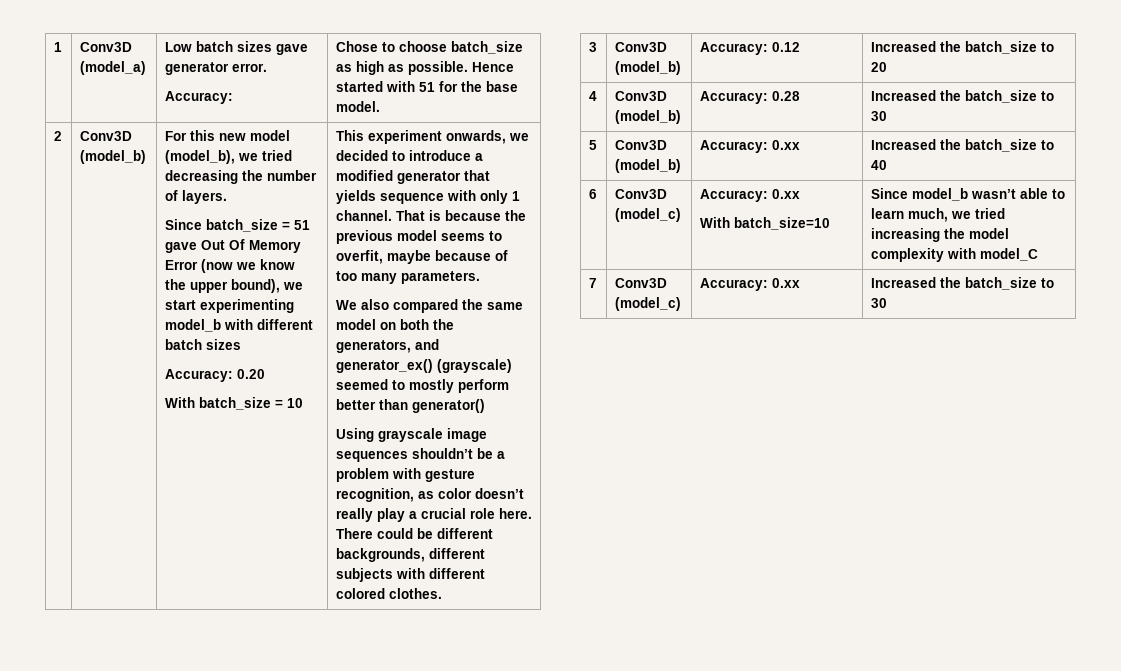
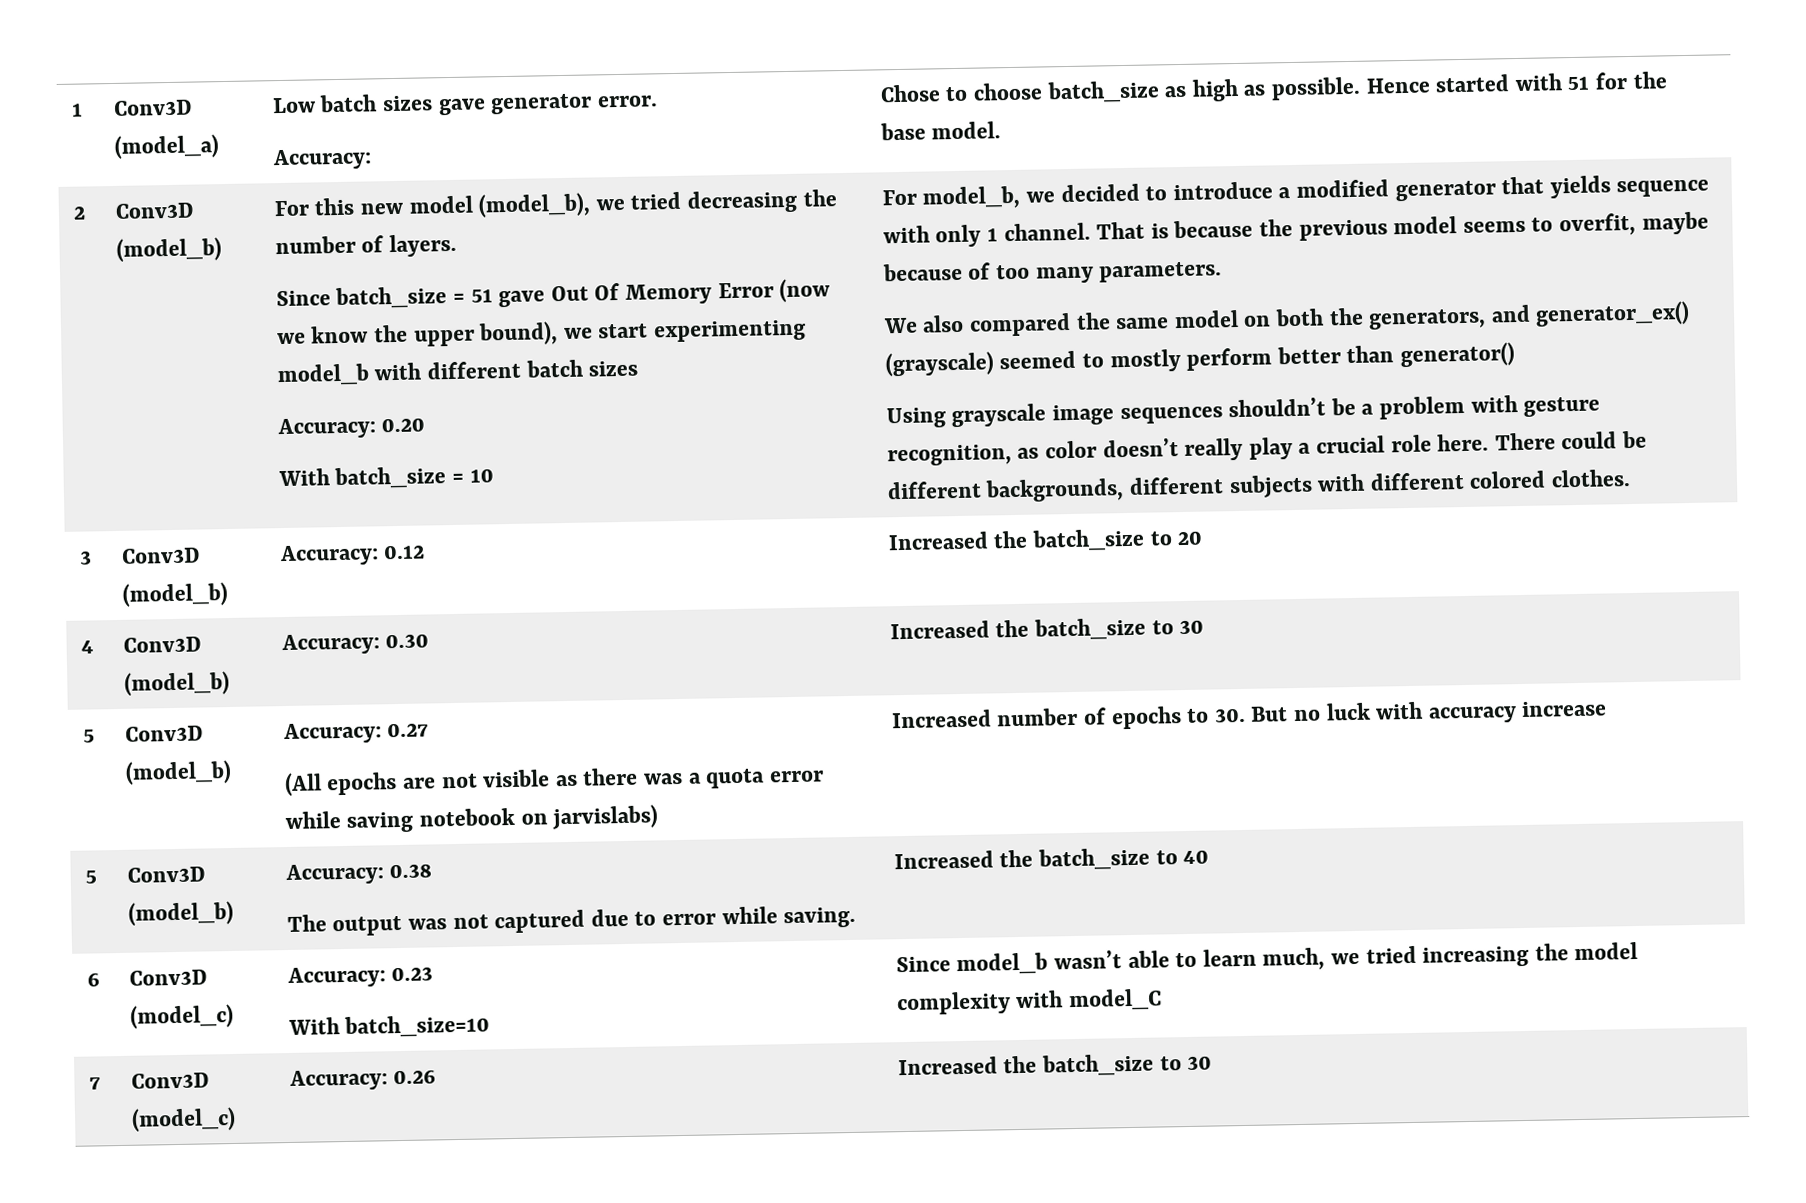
- This experiment onwards, we decided to introduce a modified generator that yields sequence with only 1 channel.
+ For model_b, we decided to introduce a modified generator that yields sequence with only 1 channel.
- 4 | Conv3D (model_b) | Accuracy: 0.28 | Increased the batch_size to 30
+ 4 | Conv3D (model_b) | Accuracy: 0.30 | Increased the batch_size to 30
- 5 | Conv3D (model_b) | Accuracy: 0.xx | Increased the batch_size to 40
+ 5 | Conv3D (model_b) | Accuracy: 0.27
+ (All epochs are not visible as there was a quota error while saving notebook on jarvislabs) | Increased number of epochs to 30. But no luck with accuracy increase
+ 5 | Conv3D (model_b) | Accuracy: 0.38
+ The output was not captured due to error while saving. | Increased the batch_size to 40
- 6 | Conv3D (model_c) | Accuracy: 0.xx
+ 6 | Conv3D (model_c) | Accuracy: 0.23
- 7 | Conv3D (model_c) | Accuracy: 0.xx | Increased the batch_size to 30
+ 7 | Conv3D (model_c) | Accuracy: 0.26 | Increased the batch_size to 30

